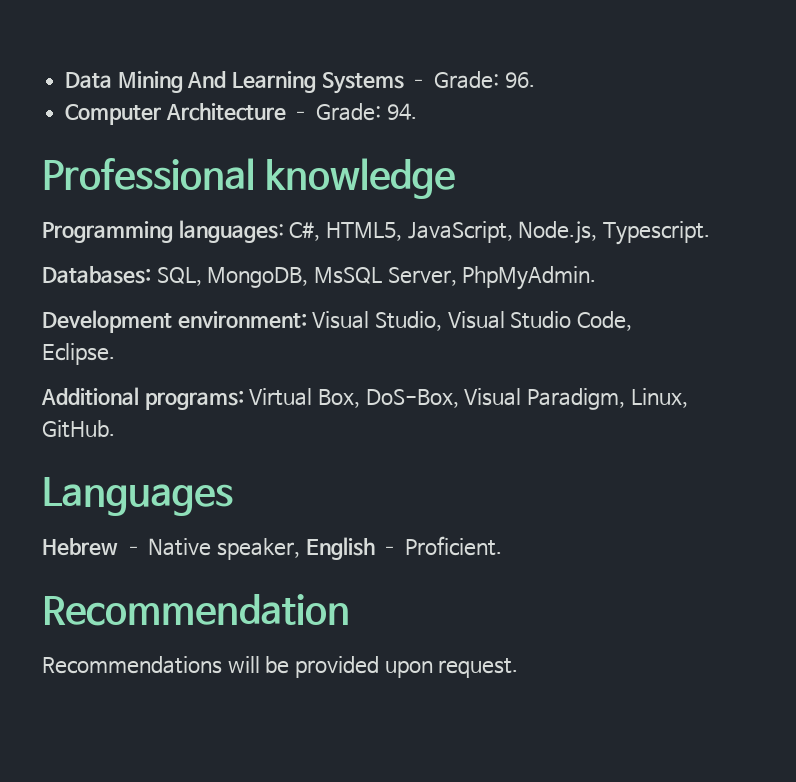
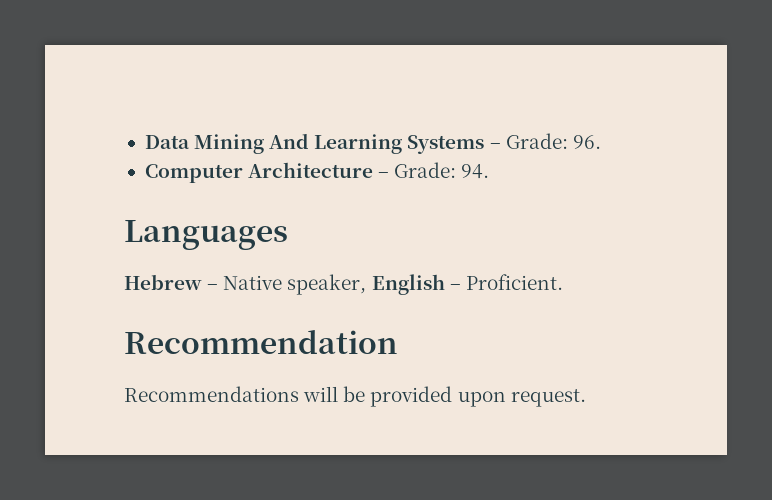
- Professional knowledge
- Programming languages: C#, HTML5, JavaScript, Node.js, Typescript.
- Databases: SQL, MongoDB, MsSQL Server, PhpMyAdmin.
- Development environment: Visual Studio, Visual Studio Code, Eclipse.
- Additional programs: Virtual Box, DoS-Box, Visual Paradigm, Linux, GitHub.

